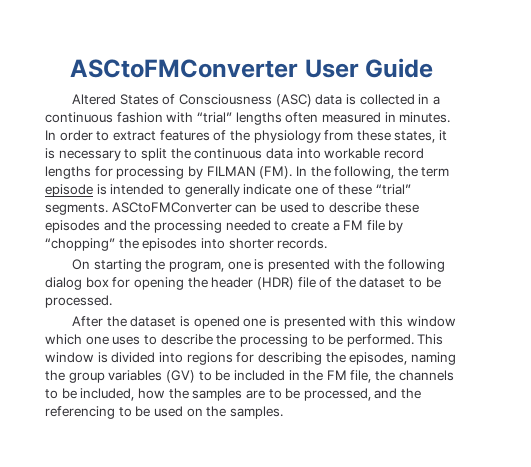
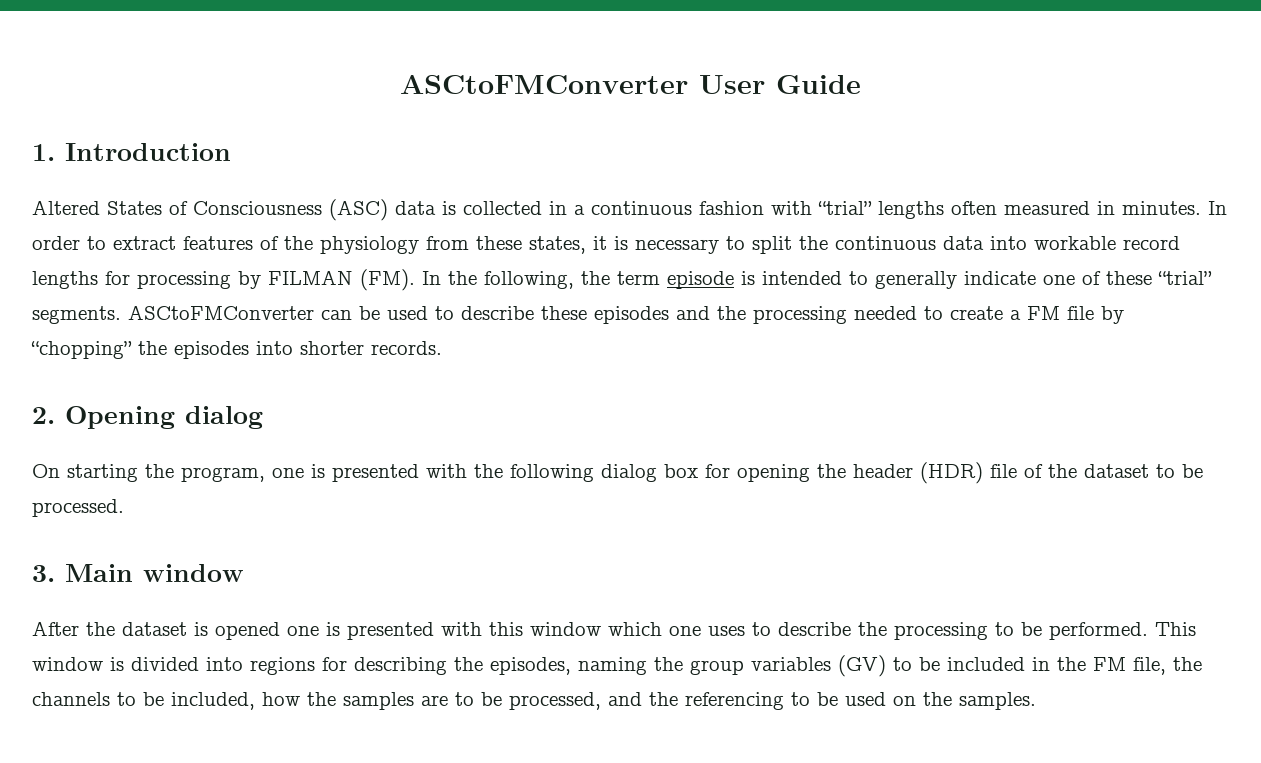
+ 1. Introduction
+ 2. Opening dialog
+ 3. Main window

